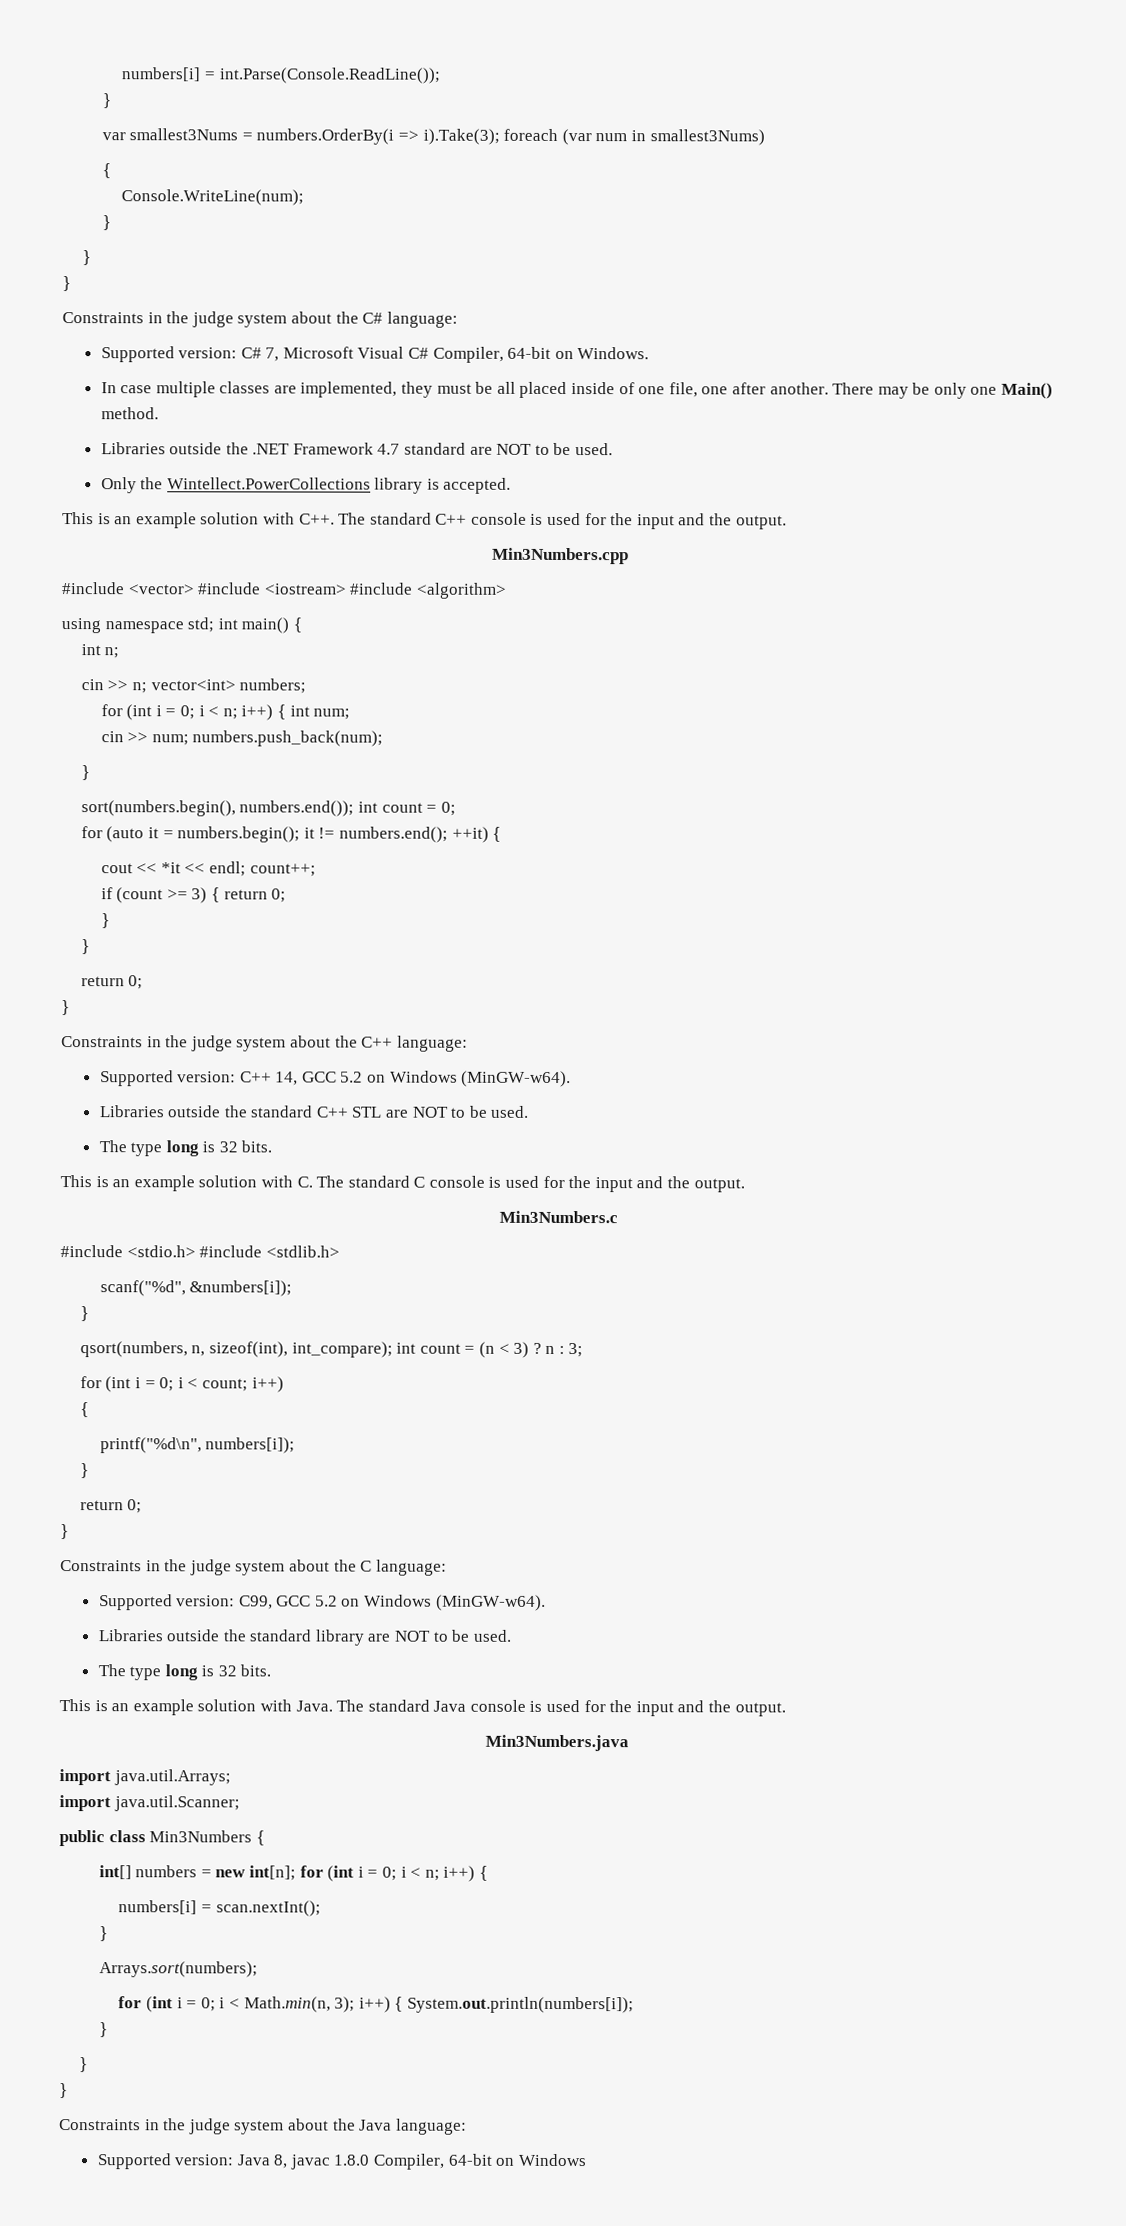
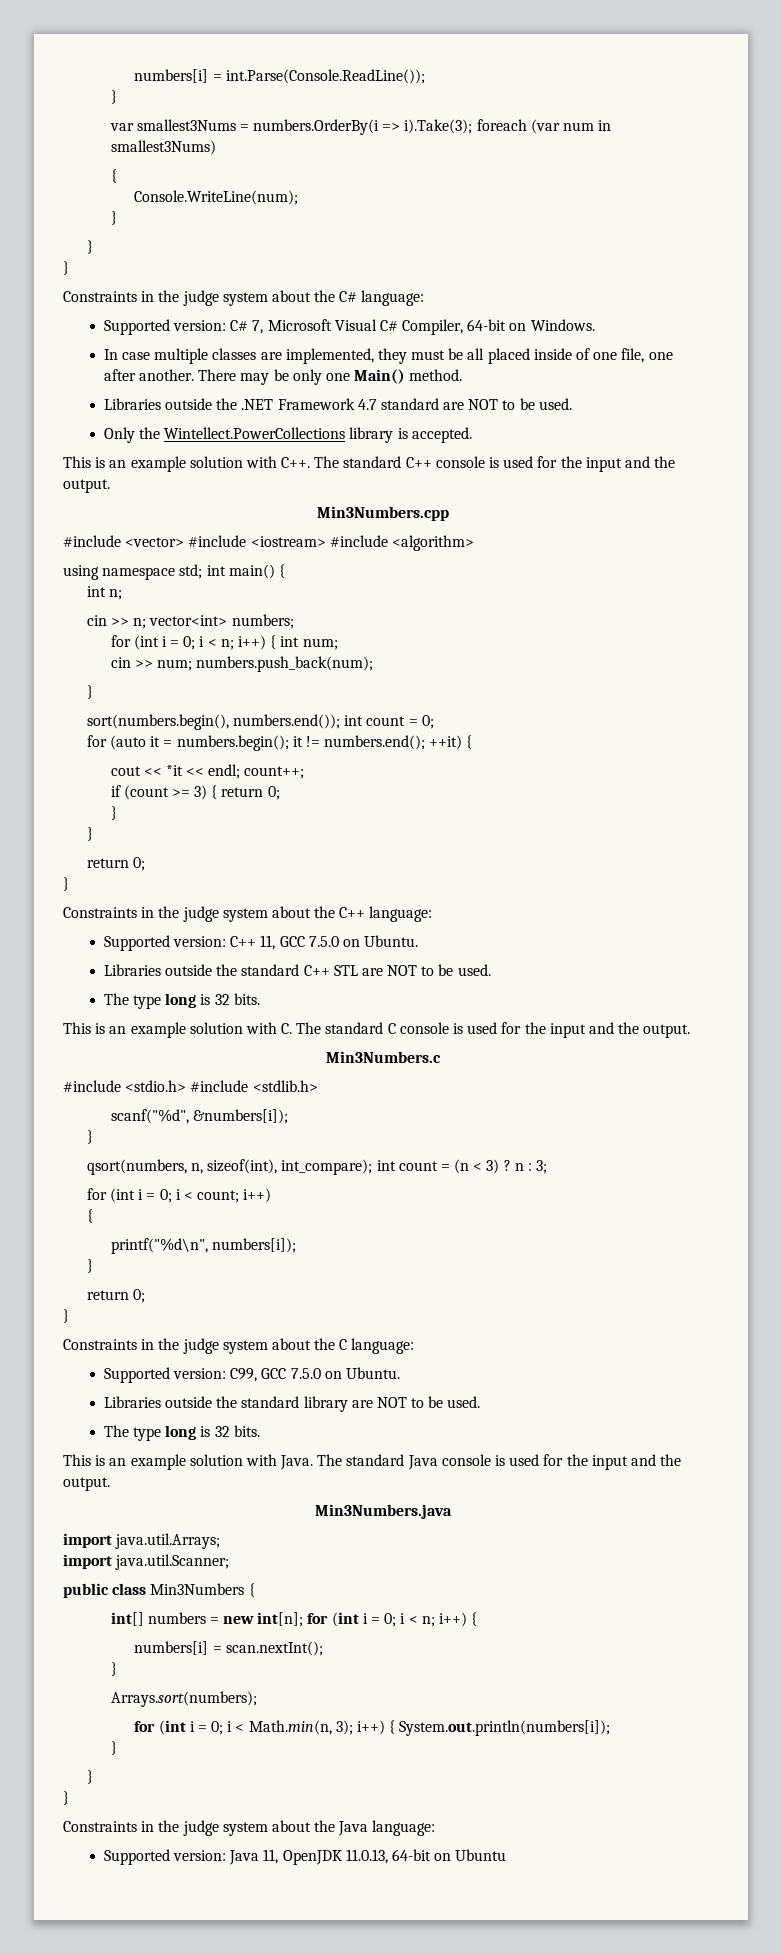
- Supported version: C++ 14, GCC 5.2 on Windows (MinGW-w64).
+ Supported version: C++ 11, GCC 7.5.0 on Ubuntu.
- Supported version: C99, GCC 5.2 on Windows (MinGW-w64).
+ Supported version: C99, GCC 7.5.0 on Ubuntu.
- Supported version: Java 8, javac 1.8.0 Compiler, 64-bit on Windows
+ Supported version: Java 11, OpenJDK 11.0.13, 64-bit on Ubuntu

